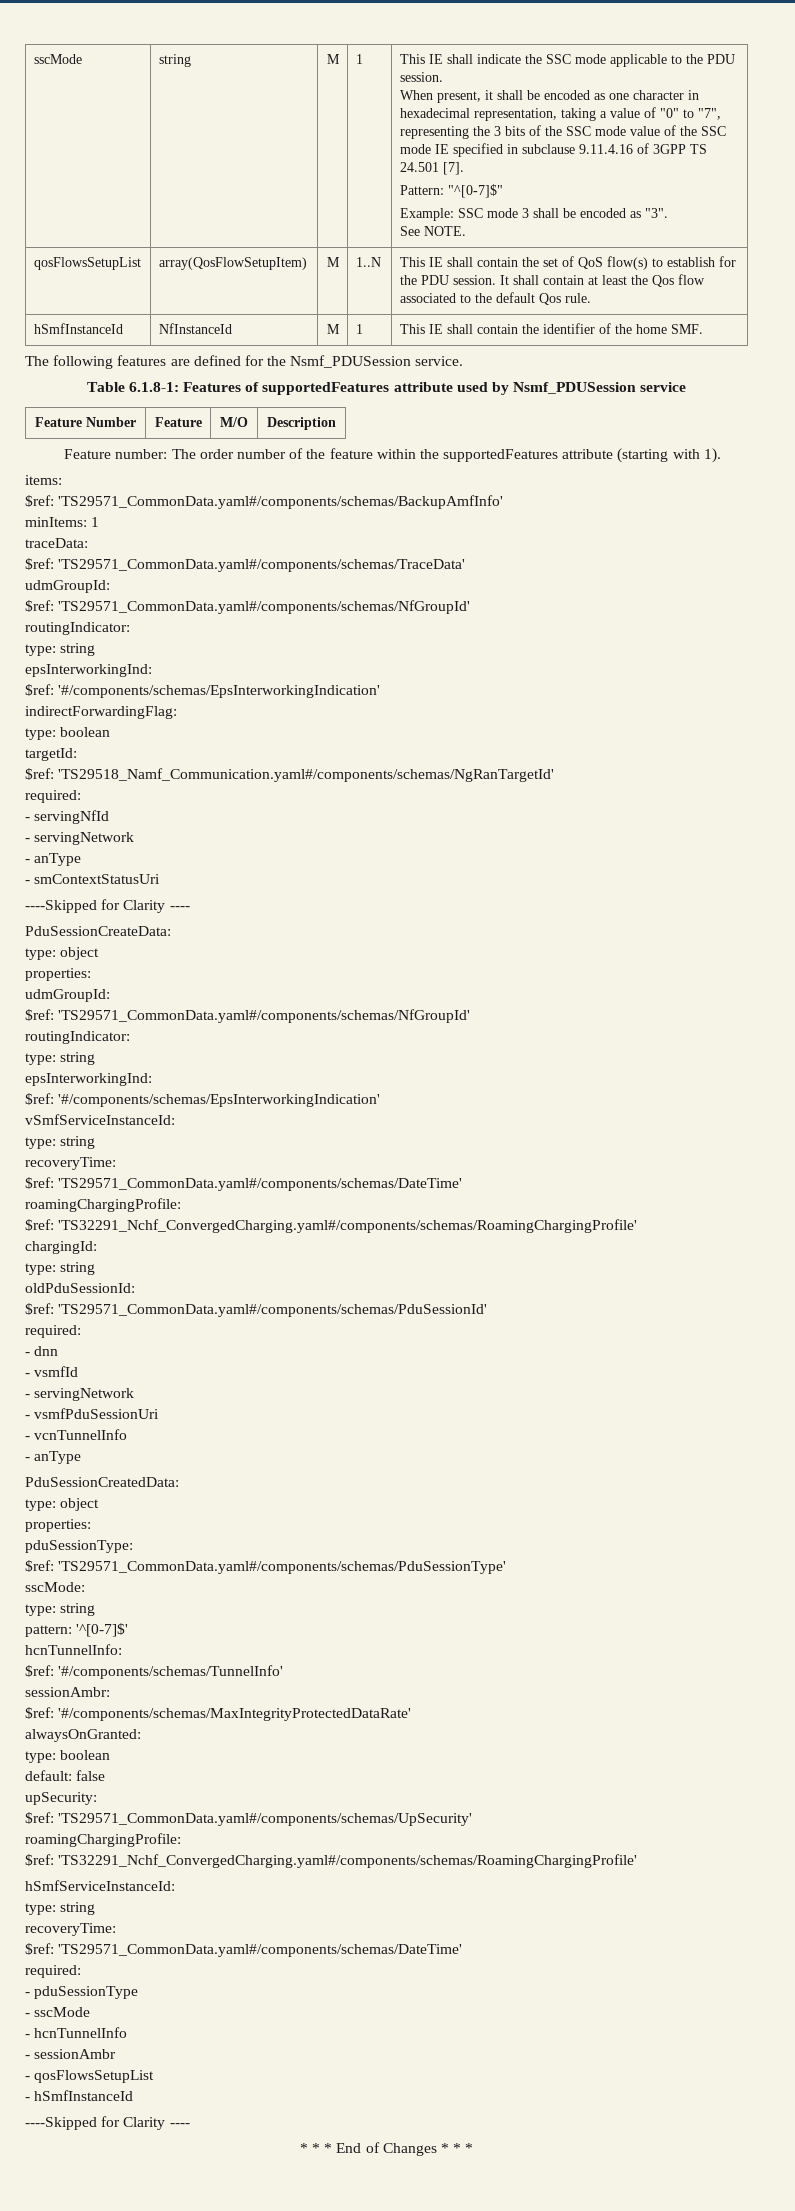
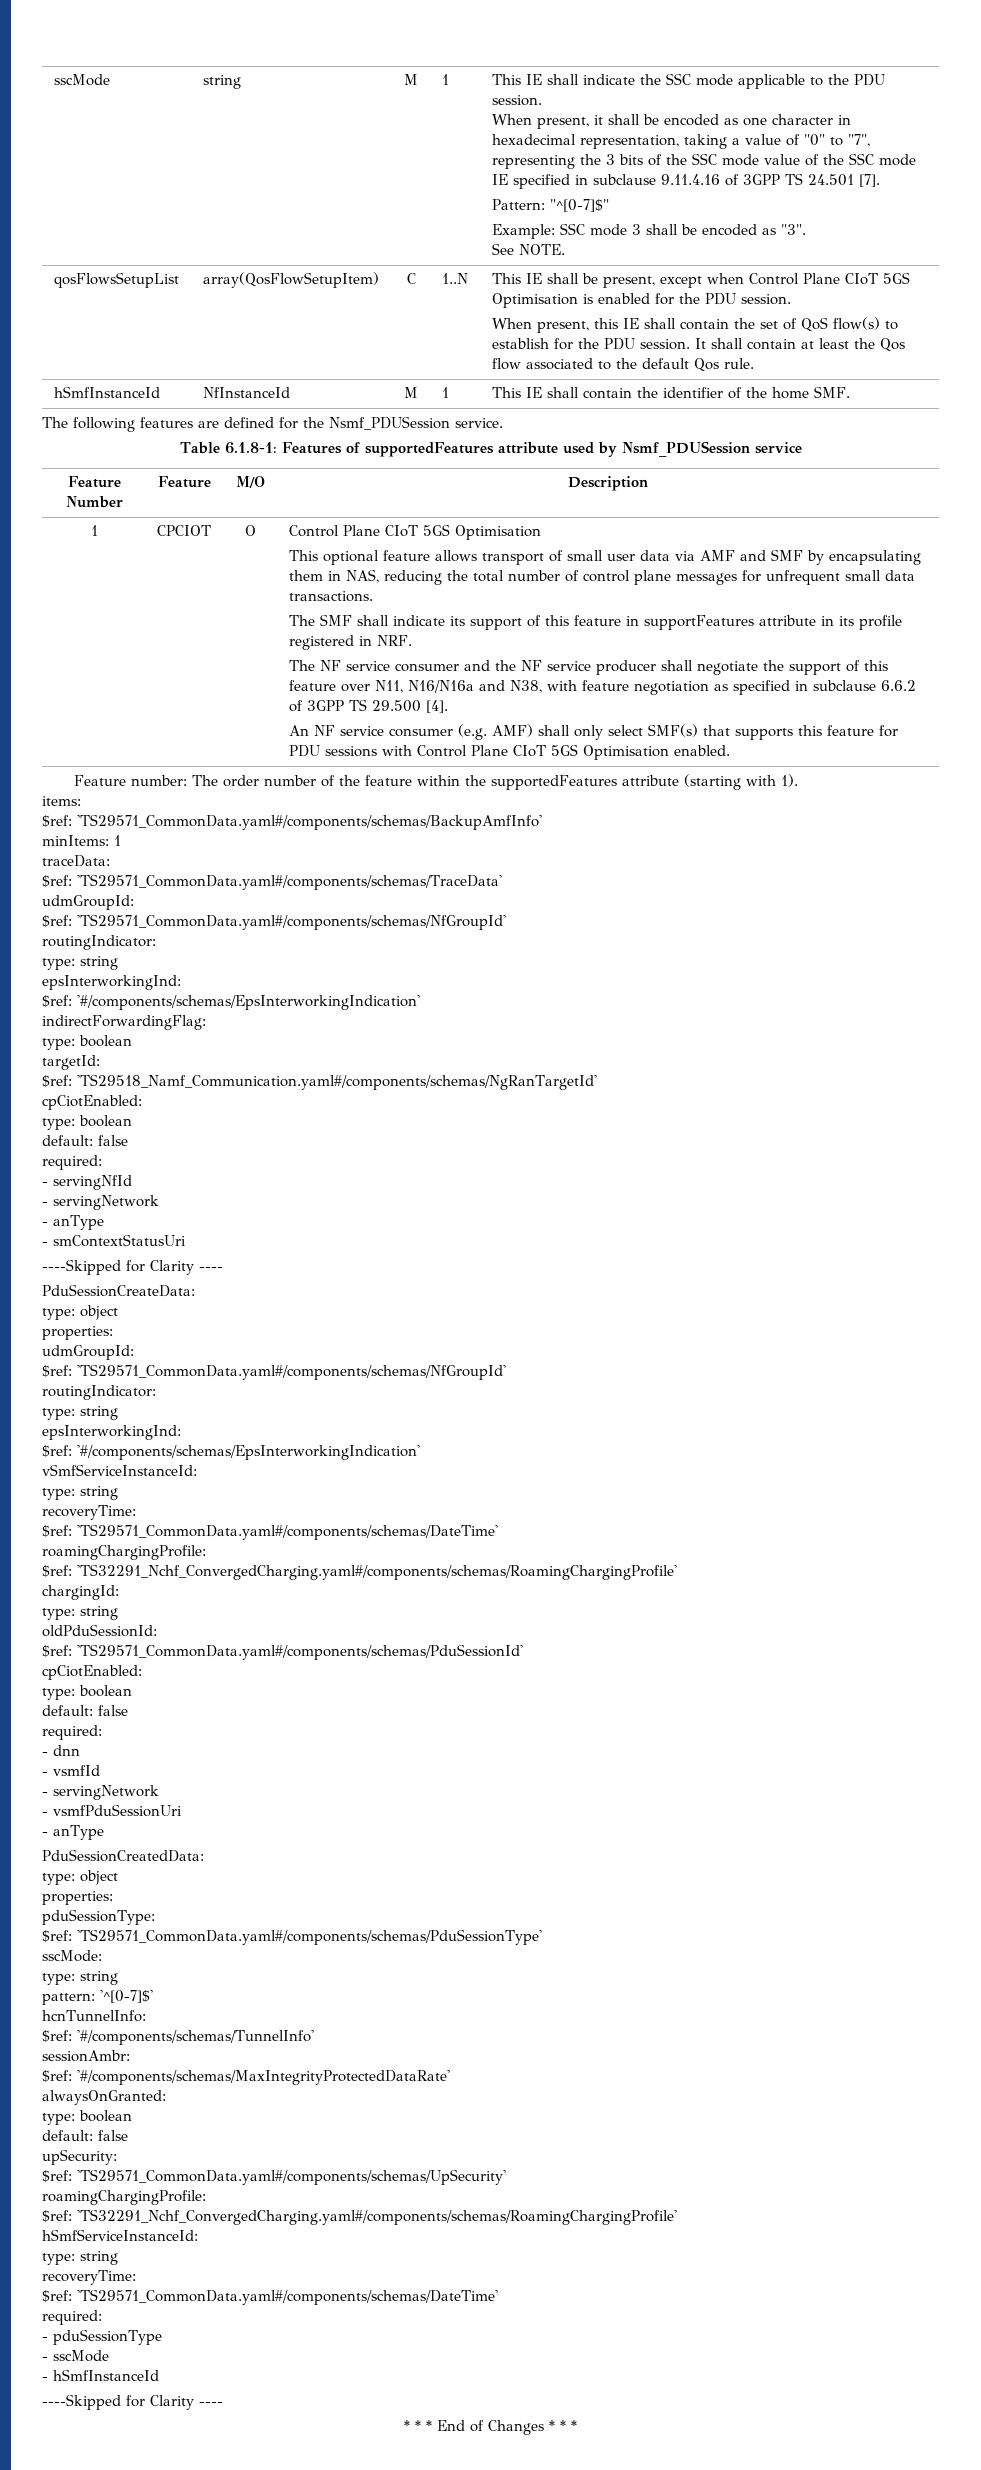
- array(QosFlowSetupItem) | M
+ array(QosFlowSetupItem) | C
- This IE shall contain the set of QoS flow(s) to establish for the PDU session.
+ This IE shall be present, except when Control Plane CIoT 5GS Optimisation is enabled for the PDU session.
+ When present, this IE shall contain the set of QoS flow(s) to establish for the PDU session.
+ 1 | CPCIOT | O | Control Plane CIoT 5GS Optimisation
+ This optional feature allows transport of small user data via AMF and SMF by encapsulating them in NAS, reducing the total number of control plane messages for unfrequent small data transactions.
+ The SMF shall indicate its support of this feature in supportFeatures attribute in its profile registered in NRF.
+ The NF service consumer and the NF service producer shall negotiate the support of this feature over N11, N16/N16a and N38, with feature negotiation as specified in subclause 6.6.2 of 3GPP TS 29.500 [4].
+ An NF service consumer (e.g. AMF) shall only select SMF(s) that supports this feature for PDU sessions with Control Plane CIoT 5GS Optimisation enabled.
  $ref: 'TS29518_Namf_Communication.yaml#/components/schemas/NgRanTargetId'
+ cpCiotEnabled:
+ type: boolean
+ default: false
  $ref: 'TS29571_CommonData.yaml#/components/schemas/PduSessionId'
+ cpCiotEnabled:
+ type: boolean
+ default: false
- - vcnTunnelInfo
- - hcnTunnelInfo
- - sessionAmbr
- - qosFlowsSetupList

